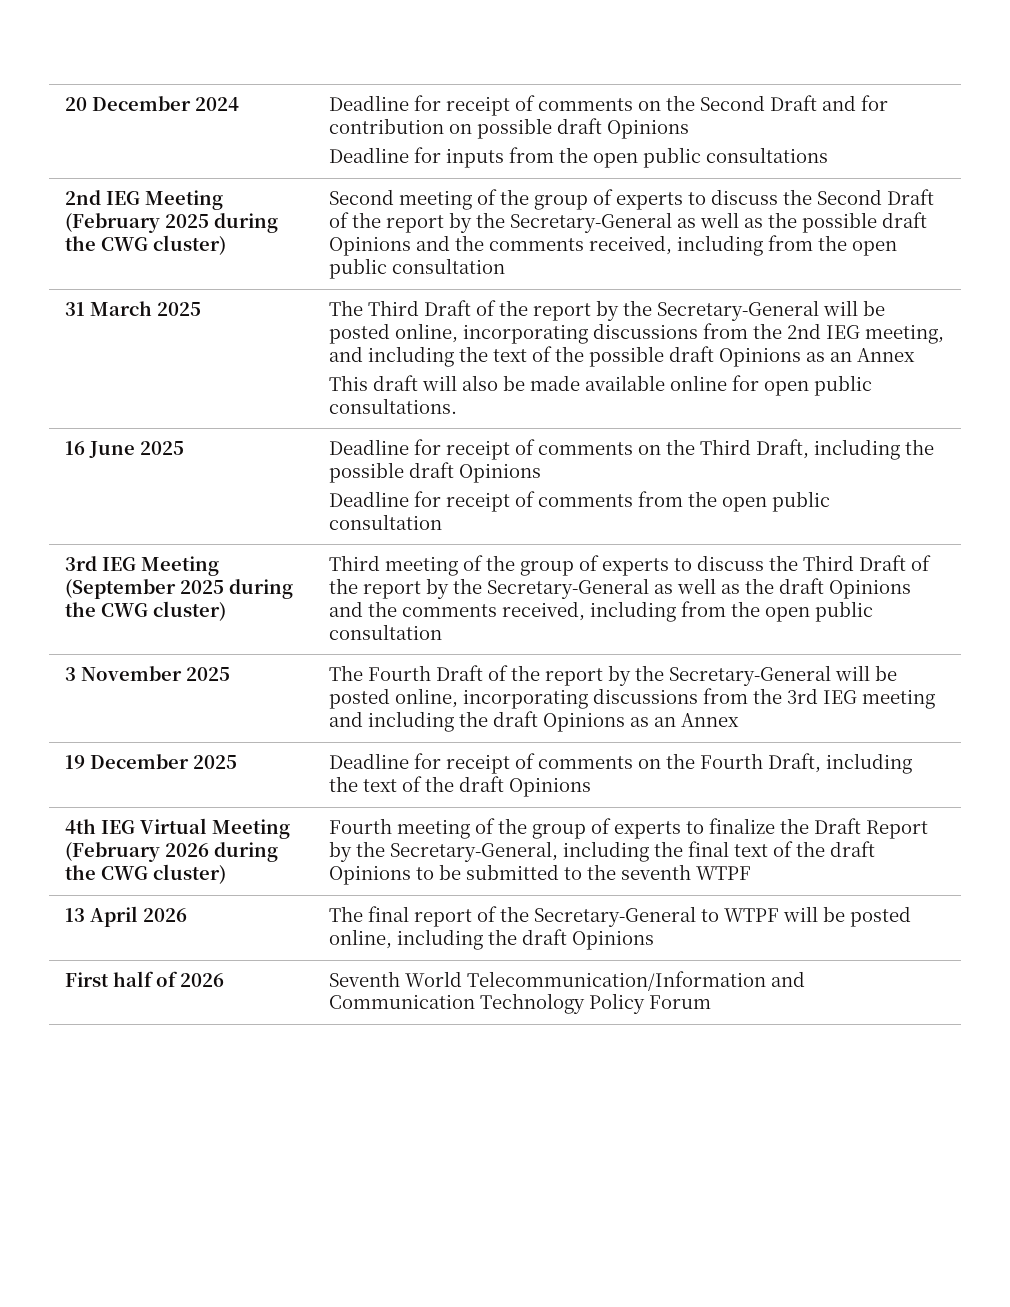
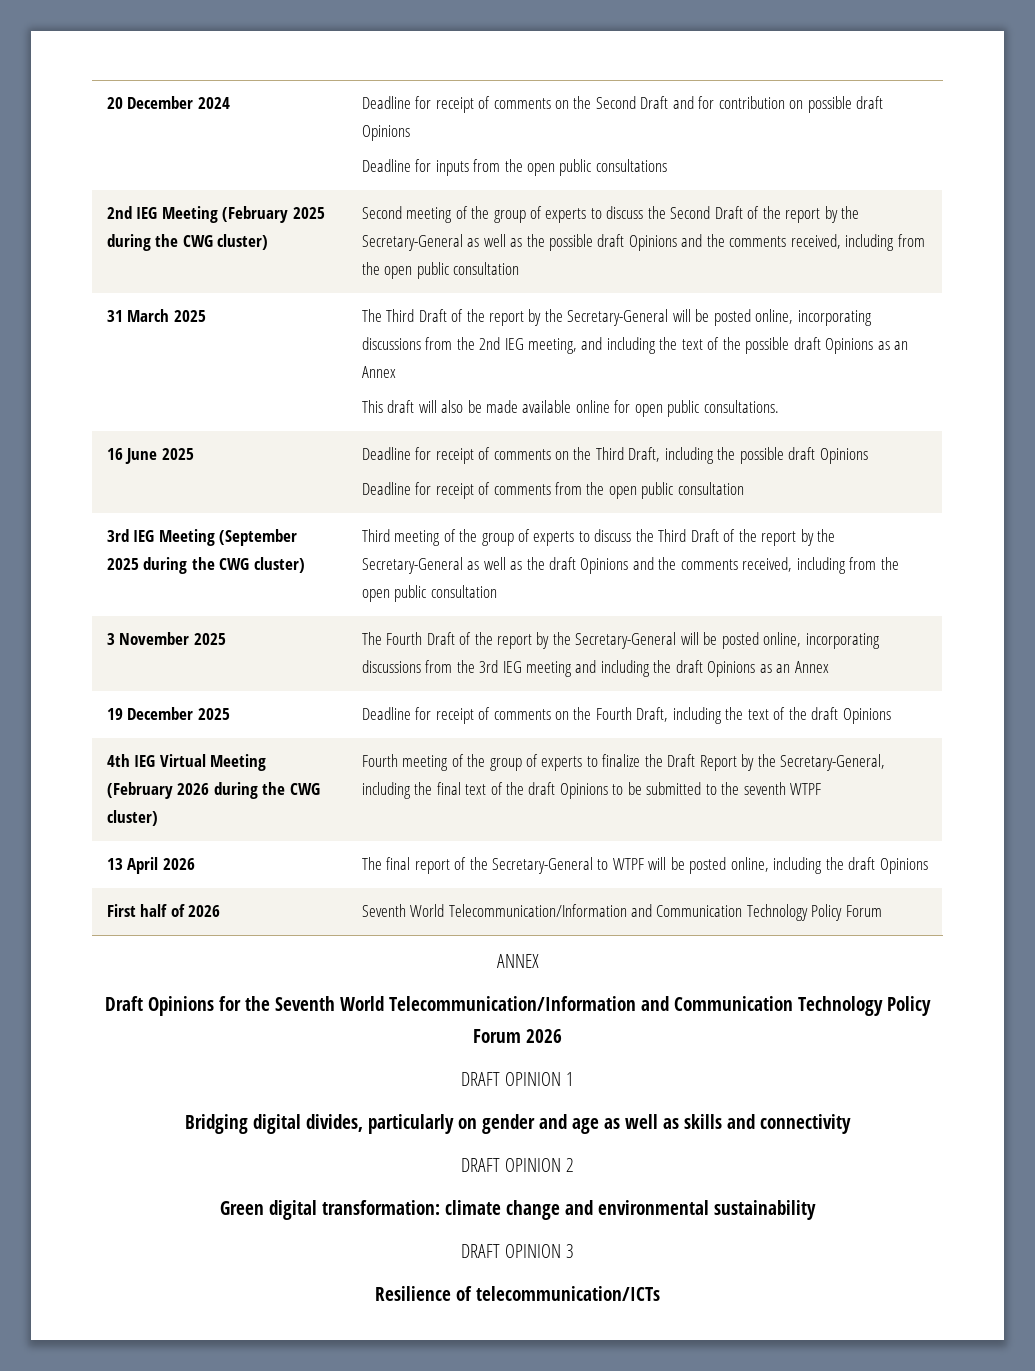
+ ANNEX
+ Draft Opinions for the Seventh World Telecommunication/Information and Communication Technology Policy Forum 2026
+ DRAFT OPINION 1
+ Bridging digital divides, particularly on gender and age as well as skills and connectivity
+ DRAFT OPINION 2
+ Green digital transformation: climate change and environmental sustainability
+ DRAFT OPINION 3
+ Resilience of telecommunication/ICTs

